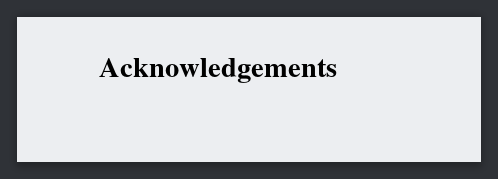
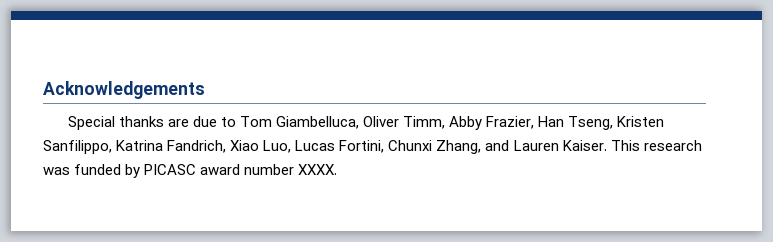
+ Special thanks are due to Tom Giambelluca, Oliver Timm, Abby Frazier, Han Tseng, Kristen Sanfilippo, Katrina Fandrich, Xiao Luo, Lucas Fortini, Chunxi Zhang, and Lauren Kaiser. This research was funded by PICASC award number XXXX.

